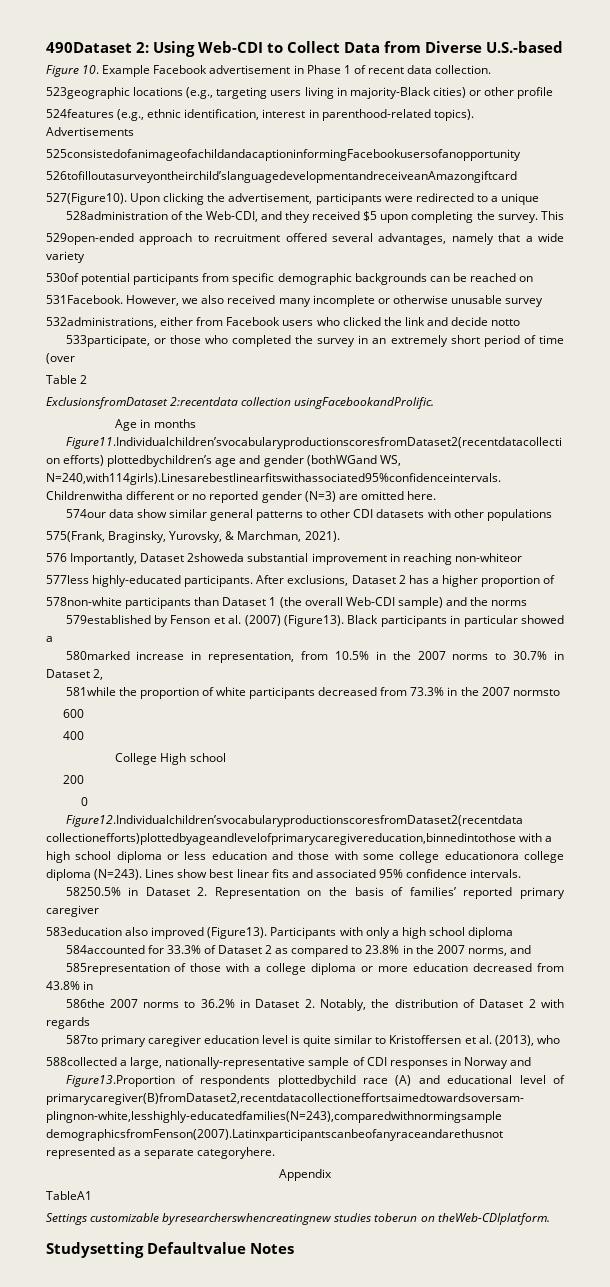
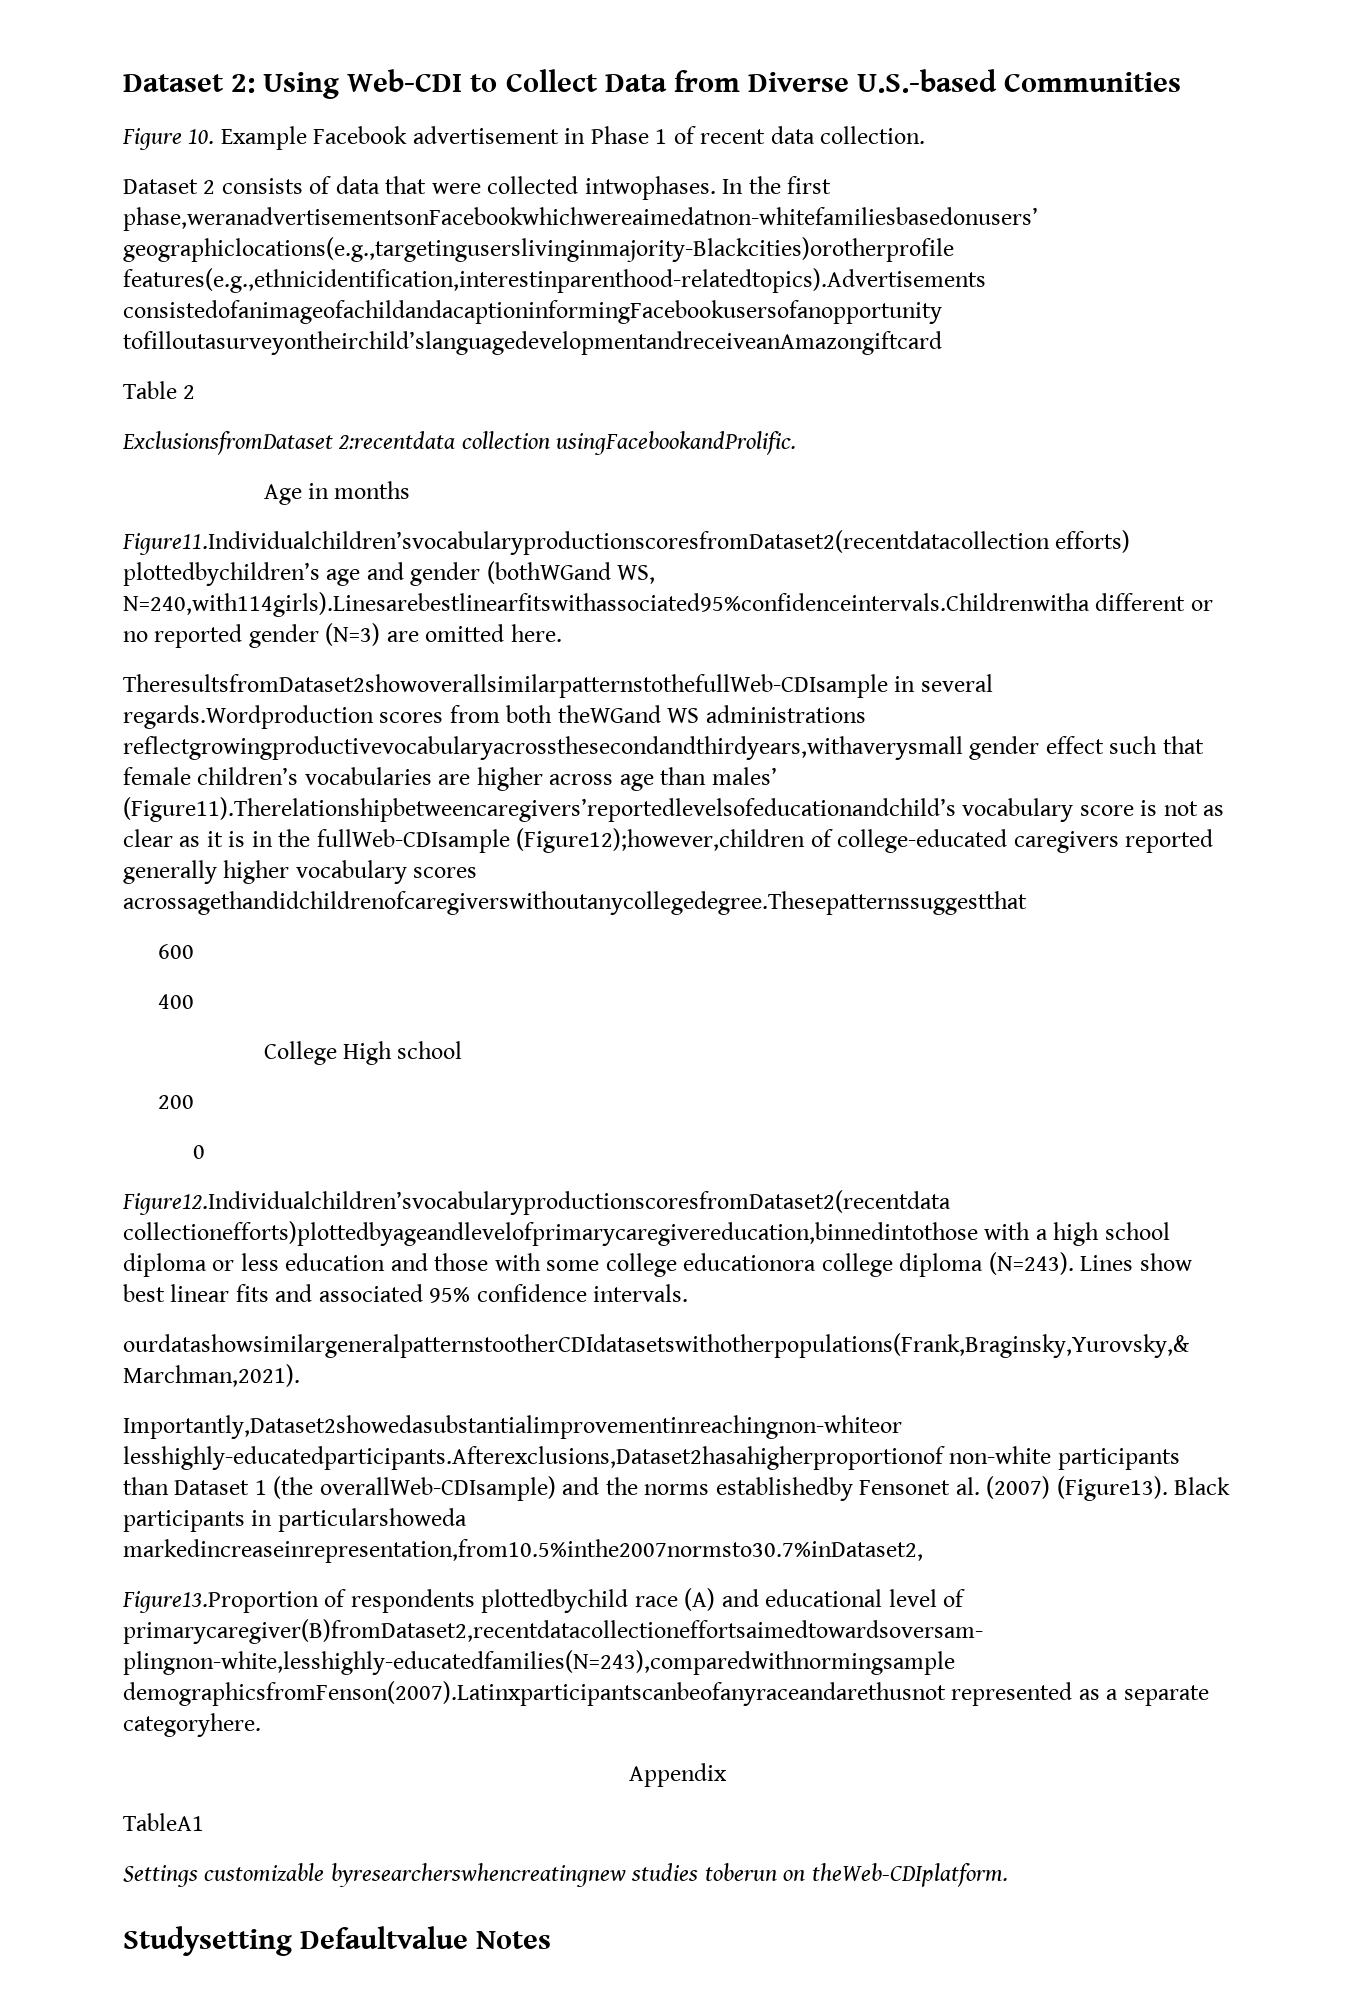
- 490Dataset 2: Using Web-CDI to Collect Data from Diverse U.S.-based
+ Dataset 2: Using Web-CDI to Collect Data from Diverse U.S.-based Communities
- 523geographic locations (e.g., targeting users living in majority-Black cities) or other profile
- 524features (e.g., ethnic identification, interest in parenthood-related topics). Advertisements
- 525consistedofanimageofachildandacaptioninformingFacebookusersofanopportunity
- 526tofilloutasurveyontheirchild’slanguagedevelopmentandreceiveanAmazongiftcard
- 527(Figure10). Upon clicking the advertisement, participants were redirected to a unique
- 528administration of the Web-CDI, and they received $5 upon completing the survey. This
- 529open-ended approach to recruitment offered several advantages, namely that a wide variety
- 530of potential participants from specific demographic backgrounds can be reached on
- 531Facebook. However, we also received many incomplete or otherwise unusable survey
- 532administrations, either from Facebook users who clicked the link and decide notto
- 533participate, or those who completed the survey in an extremely short period of time (over
+ Dataset 2 consists of data that were collected intwophases. In the first phase,weranadvertisementsonFacebookwhichwereaimedatnon-whitefamiliesbasedonusers’ geographiclocations(e.g.,targetinguserslivinginmajority-Blackcities)orotherprofile features(e.g.,ethnicidentification,interestinparenthood-relatedtopics).Advertisements consistedofanimageofachildandacaptioninformingFacebookusersofanopportunity tofilloutasurveyontheirchild’slanguagedevelopmentandreceiveanAmazongiftcard
- 574our data show similar general patterns to other CDI datasets with other populations
- 575(Frank, Braginsky, Yurovsky, & Marchman, 2021).
- 576 Importantly, Dataset 2showeda substantial improvement in reaching non-whiteor
- 577less highly-educated participants. After exclusions, Dataset 2 has a higher proportion of
- 578non-white participants than Dataset 1 (the overall Web-CDI sample) and the norms
- 579established by Fenson et al. (2007) (Figure13). Black participants in particular showed a
- 580marked increase in representation, from 10.5% in the 2007 norms to 30.7% in Dataset 2,
- 581while the proportion of white participants decreased from 73.3% in the 2007 normsto
+ TheresultsfromDataset2showoverallsimilarpatternstothefullWeb-CDIsample in several regards.Wordproduction scores from both theWGand WS administrations reflectgrowingproductivevocabularyacrossthesecondandthirdyears,withaverysmall gender effect such that female children’s vocabularies are higher across age than males’ (Figure11).Therelationshipbetweencaregivers’reportedlevelsofeducationandchild’s vocabulary score is not as clear as it is in the fullWeb-CDIsample (Figure12);however,children of college-educated caregivers reported generally higher vocabulary scores acrossagethandidchildrenofcaregiverswithoutanycollegedegree.Thesepatternssuggestthat
- 58250.5% in Dataset 2. Representation on the basis of families’ reported primary caregiver
- 583education also improved (Figure13). Participants with only a high school diploma
- 584accounted for 33.3% of Dataset 2 as compared to 23.8% in the 2007 norms, and
- 585representation of those with a college diploma or more education decreased from 43.8% in
- 586the 2007 norms to 36.2% in Dataset 2. Notably, the distribution of Dataset 2 with regards
- 587to primary caregiver education level is quite similar to Kristoffersen et al. (2013), who
- 588collected a large, nationally-representative sample of CDI responses in Norway and
+ ourdatashowsimilargeneralpatternstootherCDIdatasetswithotherpopulations(Frank,Braginsky,Yurovsky,& Marchman,2021).
+ Importantly,Dataset2showedasubstantialimprovementinreachingnon-whiteor lesshighly-educatedparticipants.Afterexclusions,Dataset2hasahigherproportionof non-white participants than Dataset 1 (the overallWeb-CDIsample) and the norms establishedby Fensonet al. (2007) (Figure13). Black participants in particularshoweda markedincreaseinrepresentation,from10.5%inthe2007normsto30.7%inDataset2,

